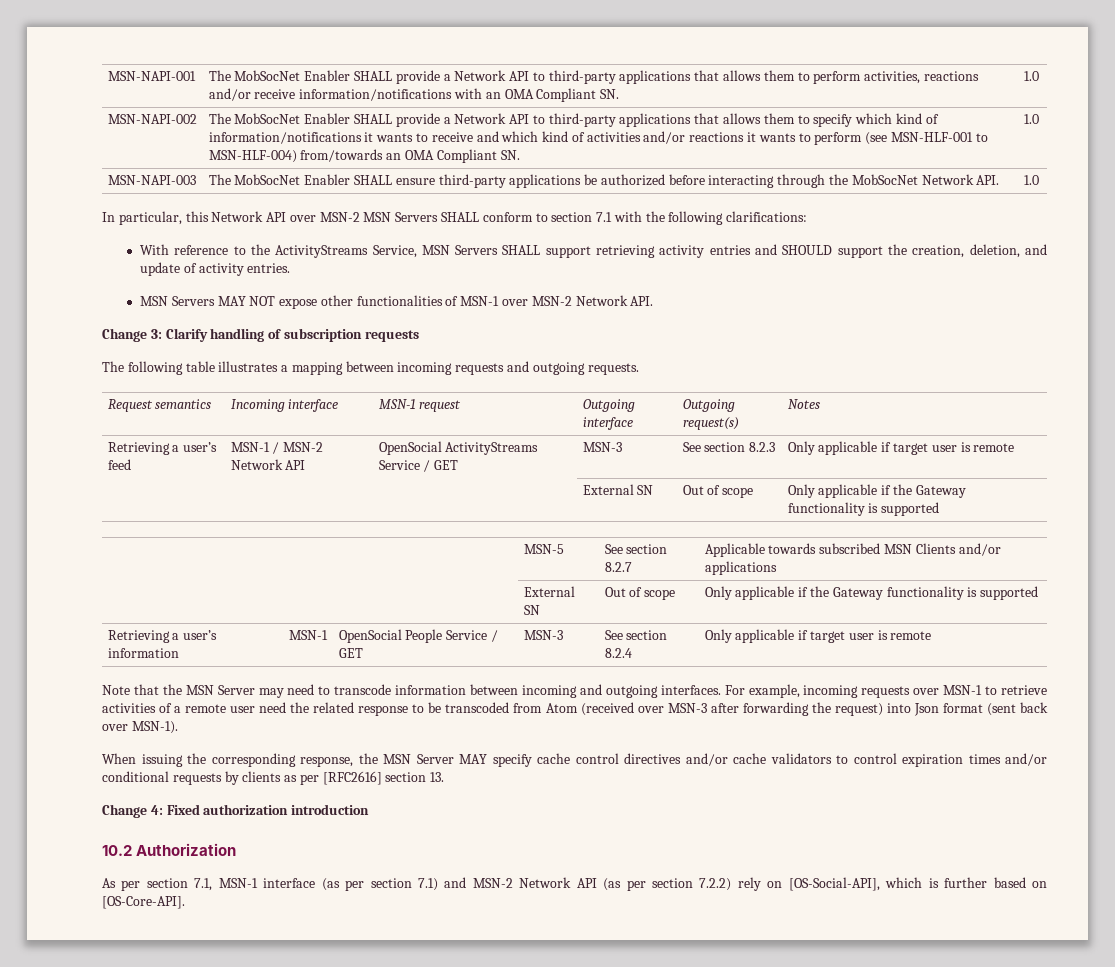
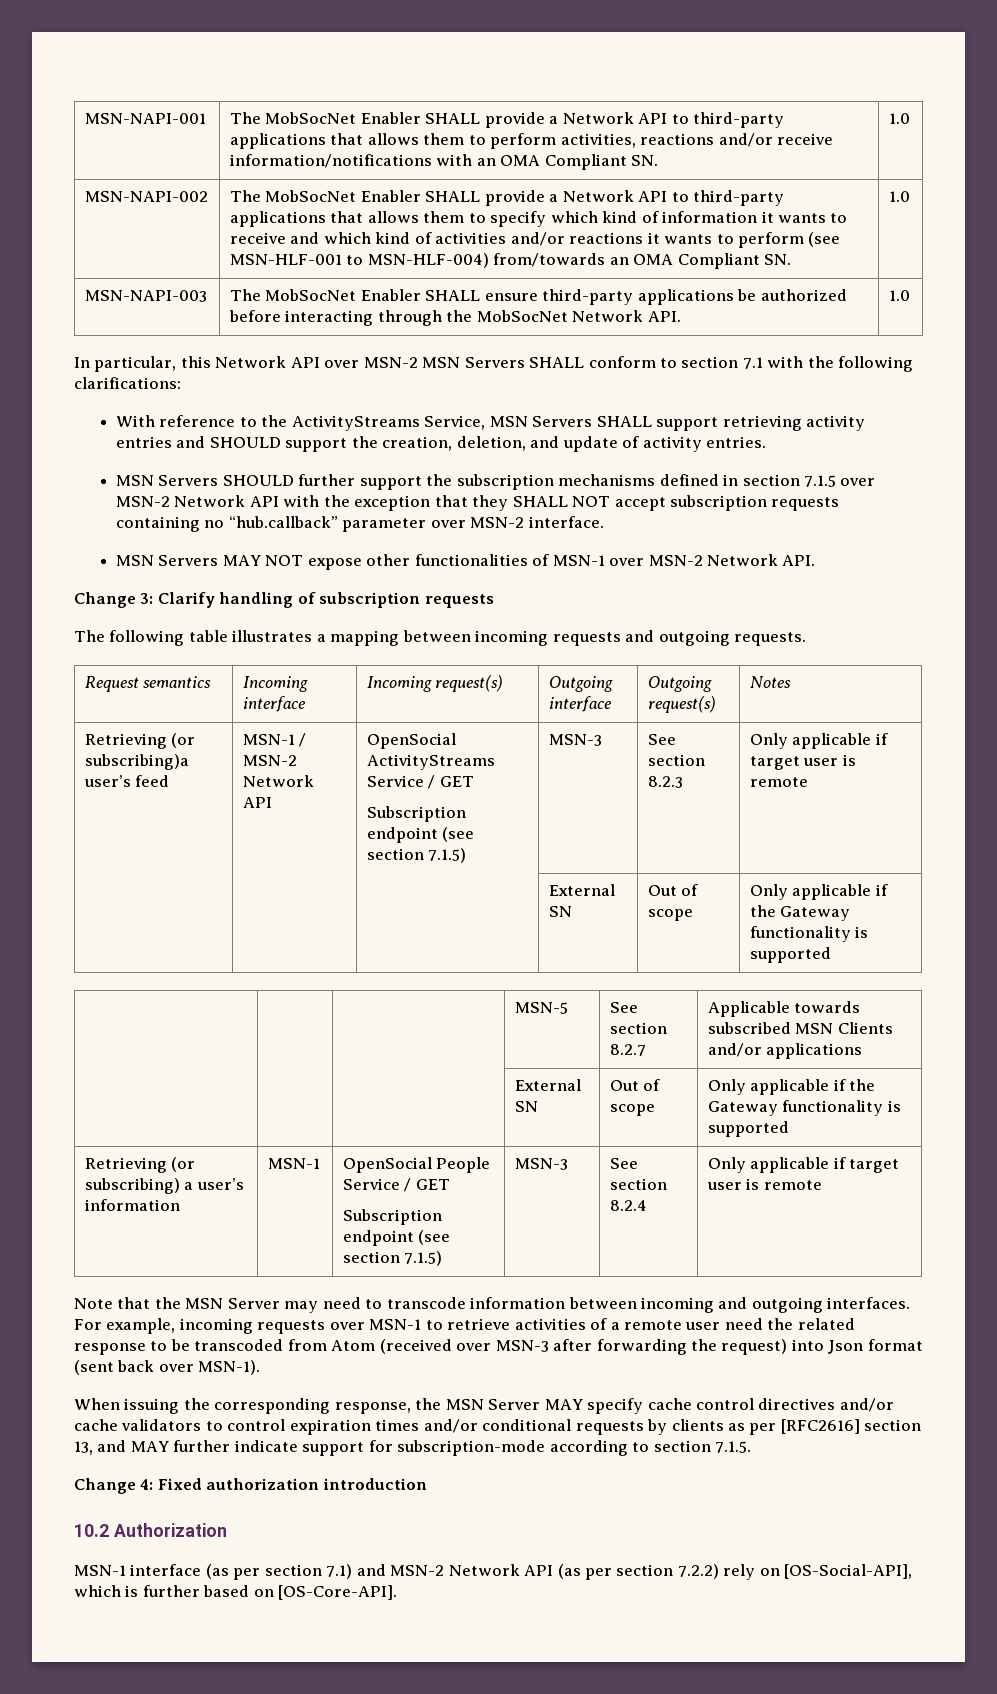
- The MobSocNet Enabler SHALL provide a Network API to third-party applications that allows them to specify which kind of information/notifications it wants to receive and which kind of activities and/or reactions it wants to perform (see MSN-HLF-001 to MSN-HLF-004) from/towards an OMA Compliant SN.
+ The MobSocNet Enabler SHALL provide a Network API to third-party applications that allows them to specify which kind of information it wants to receive and which kind of activities and/or reactions it wants to perform (see MSN-HLF-001 to MSN-HLF-004) from/towards an OMA Compliant SN.
+ MSN Servers SHOULD further support the subscription mechanisms defined in section 7.1.5 over MSN-2 Network API with the exception that they SHALL NOT accept subscription requests containing no “hub.callback” parameter over MSN-2 interface.
- Request semantics | Incoming interface | MSN-1 request | Outgoing interface | Outgoing request(s) | Notes
+ Request semantics | Incoming interface | Incoming request(s) | Outgoing interface | Outgoing request(s) | Notes
- Retrieving a user’s feed | MSN-1 / MSN-2 Network API | OpenSocial ActivityStreams Service / GET | MSN-3 | See section 8.2.3 | Only applicable if target user is remote
+ Retrieving (or subscribing)a user’s feed | MSN-1 / MSN-2 Network API | OpenSocial ActivityStreams Service / GET
+ Subscription endpoint (see section 7.1.5) | MSN-3 | See section 8.2.3 | Only applicable if target user is remote
- Retrieving a user’s information | MSN-1 | OpenSocial People Service / GET | MSN-3 | See section 8.2.4 | Only applicable if target user is remote
+ Retrieving (or subscribing) a user’s information | MSN-1 | OpenSocial People Service / GET
+ Subscription endpoint (see section 7.1.5) | MSN-3 | See section 8.2.4 | Only applicable if target user is remote
- When issuing the corresponding response, the MSN Server MAY specify cache control directives and/or cache validators to control expiration times and/or conditional requests by clients as per [RFC2616] section 13.
+ When issuing the corresponding response, the MSN Server MAY specify cache control directives and/or cache validators to control expiration times and/or conditional requests by clients as per [RFC2616] section 13, and MAY further indicate support for subscription-mode according to section 7.1.5.
- As per section 7.1, MSN-1 interface (as per section 7.1) and MSN-2 Network API (as per section 7.2.2) rely on [OS-Social-API], which is further based on [OS-Core-API].
+ MSN-1 interface (as per section 7.1) and MSN-2 Network API (as per section 7.2.2) rely on [OS-Social-API], which is further based on [OS-Core-API].

